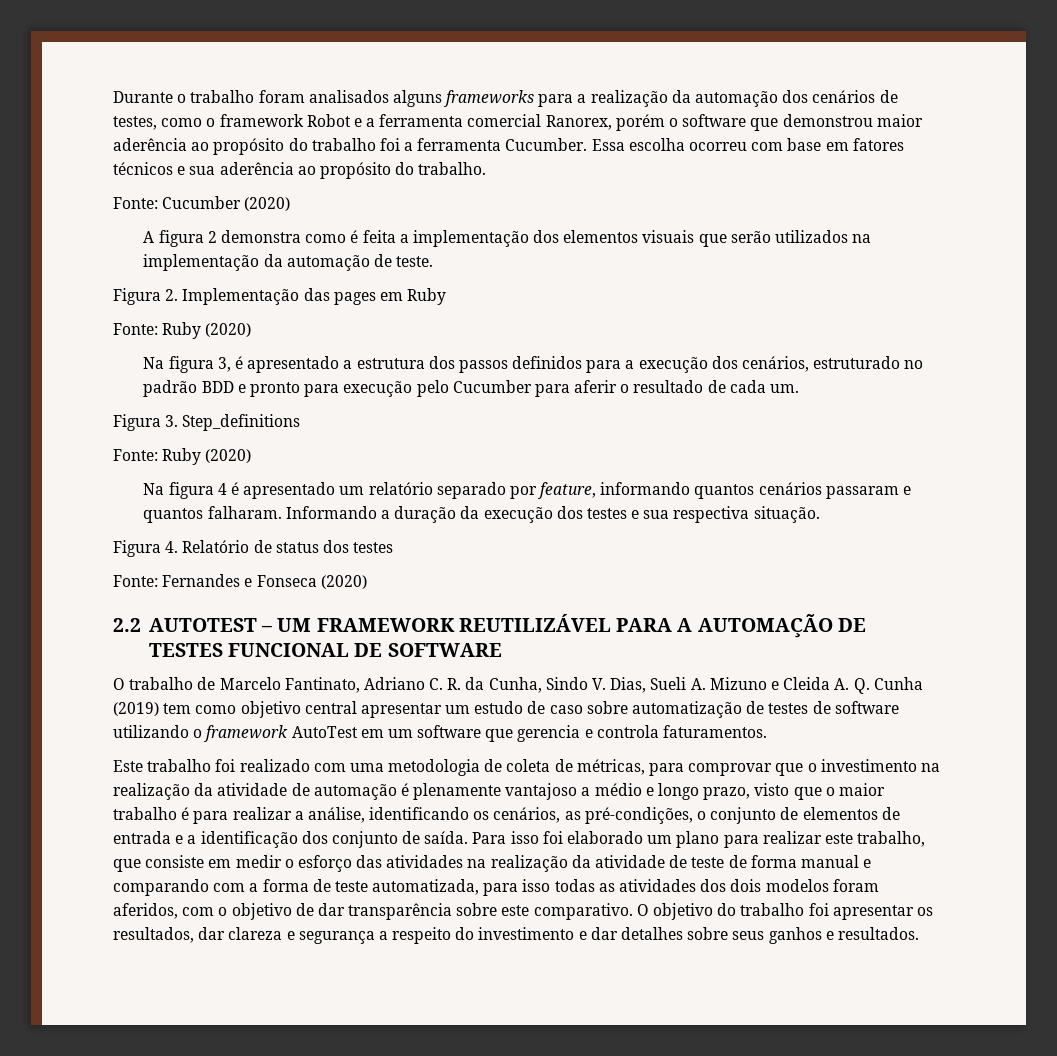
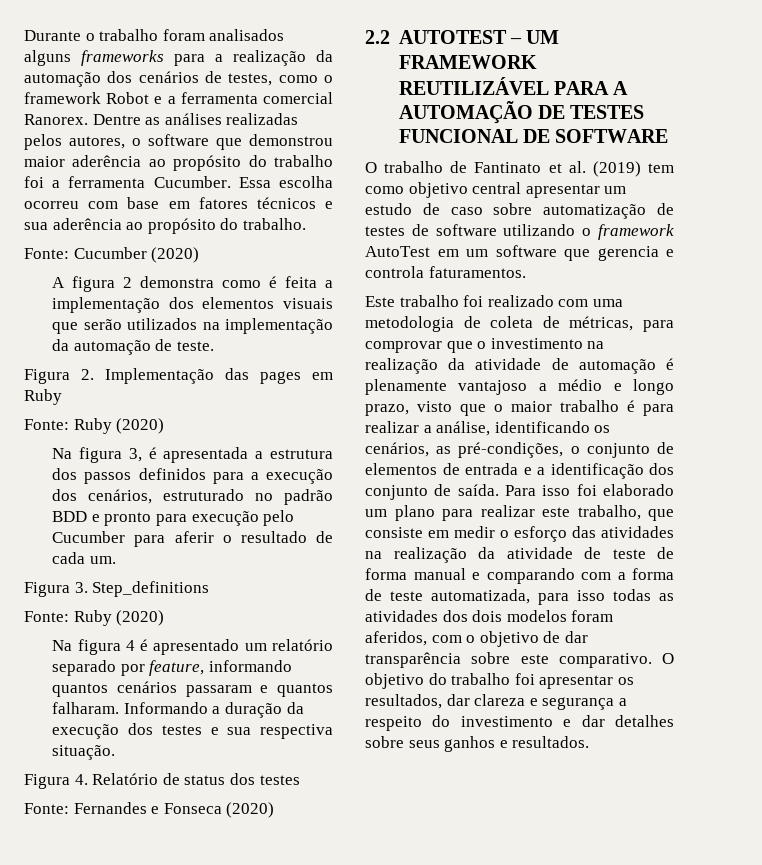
- Durante o trabalho foram analisados alguns frameworks para a realização da automação dos cenários de testes, como o framework Robot e a ferramenta comercial Ranorex, porém o software que demonstrou maior aderência ao propósito do trabalho foi a ferramenta Cucumber.
+ Durante o trabalho foram analisados alguns frameworks para a realização da automação dos cenários de testes, como o framework Robot e a ferramenta comercial Ranorex. Dentre as análises realizadas pelos autores, o software que demonstrou maior aderência ao propósito do trabalho foi a ferramenta Cucumber.
- Na figura 3, é apresentado a estrutura dos passos definidos para a execução dos cenários, estruturado no padrão BDD e pronto para execução pelo Cucumber para aferir o resultado de cada um.
+ Na figura 3, é apresentada a estrutura dos passos definidos para a execução dos cenários, estruturado no padrão BDD e pronto para execução pelo Cucumber para aferir o resultado de cada um.
- O trabalho de Marcelo Fantinato, Adriano C. R. da Cunha, Sindo V. Dias, Sueli A. Mizuno e Cleida A. Q. Cunha (2019) tem como objetivo central apresentar um estudo de caso sobre automatização de testes de software utilizando o framework AutoTest em um software que gerencia e controla faturamentos.
+ O trabalho de Fantinato et al. (2019) tem como objetivo central apresentar um estudo de caso sobre automatização de testes de software utilizando o framework AutoTest em um software que gerencia e controla faturamentos.

